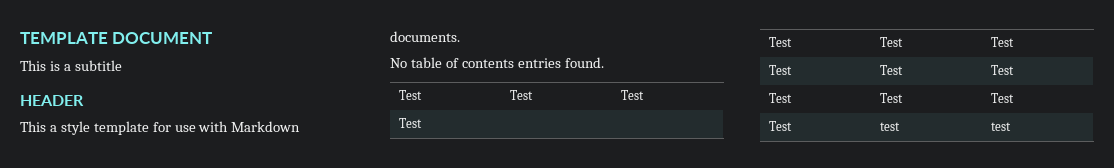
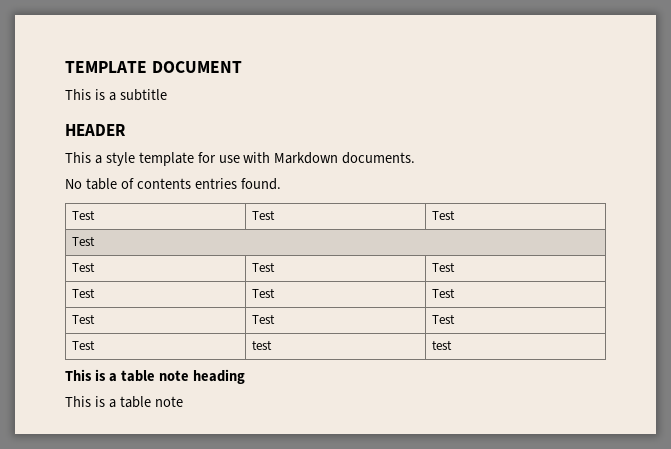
+ This is a table note heading
+ This is a table note

